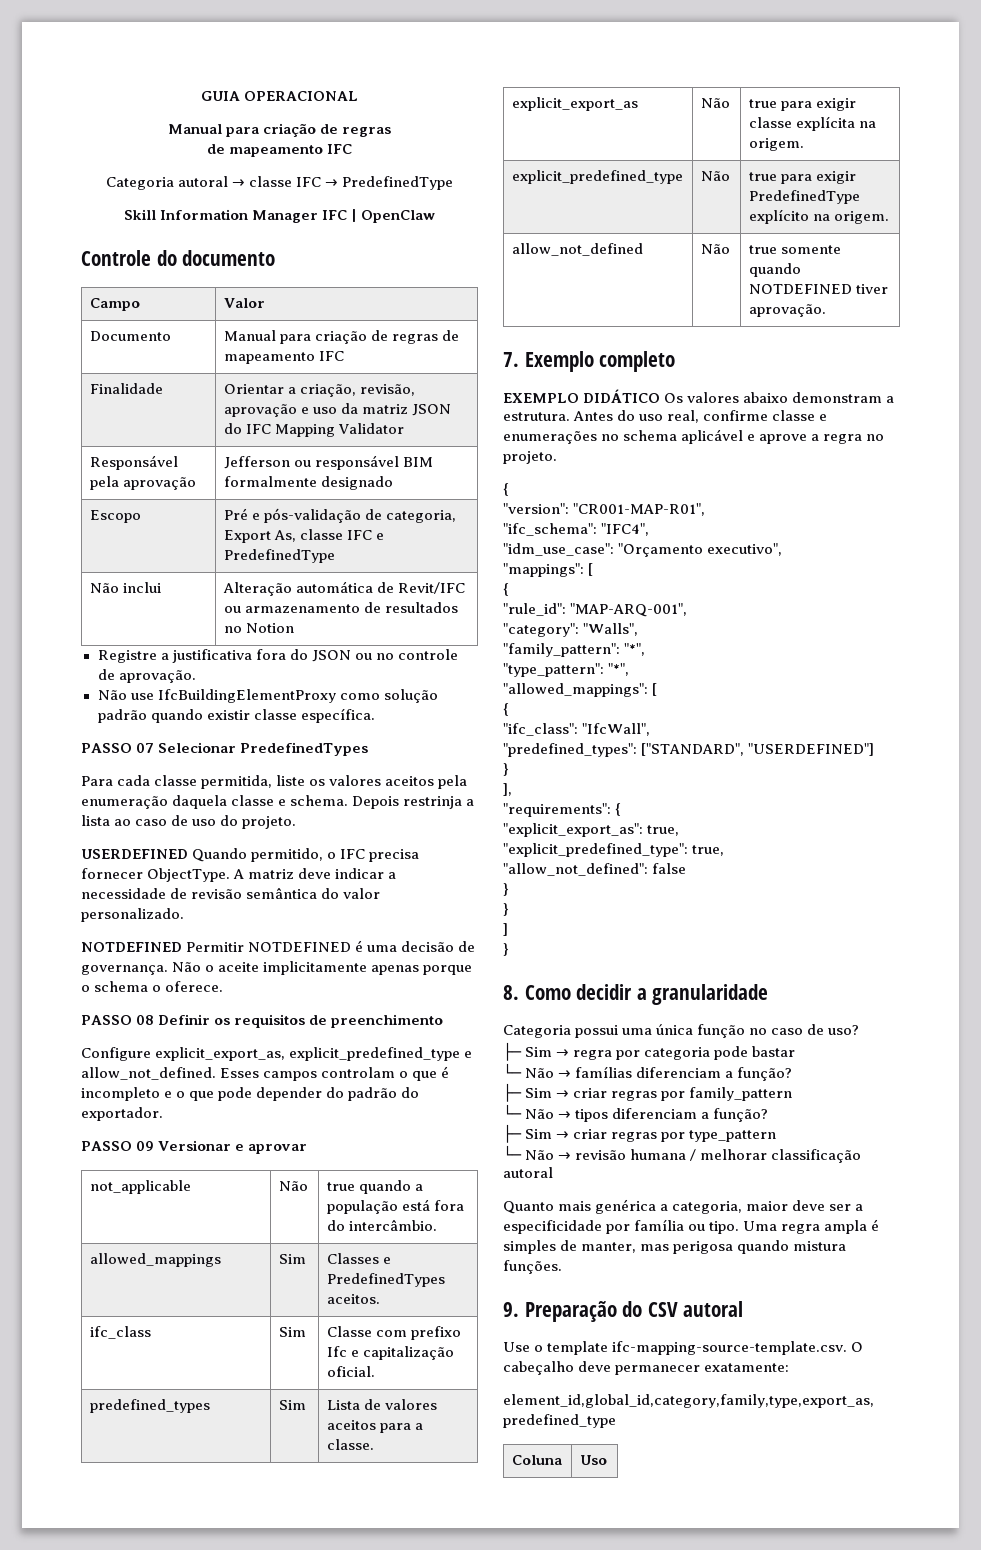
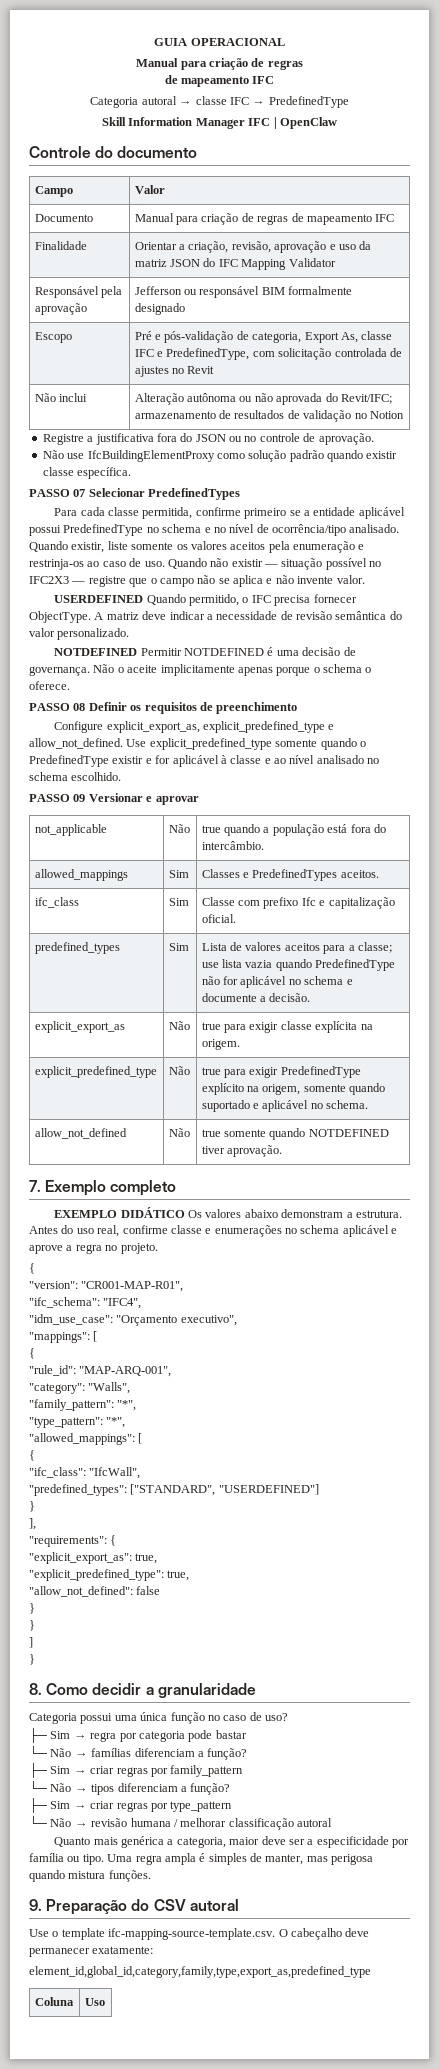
- Escopo | Pré e pós-validação de categoria, Export As, classe IFC e PredefinedType
- Não inclui | Alteração automática de Revit/IFC ou armazenamento de resultados no Notion
+ Escopo | Pré e pós-validação de categoria, Export As, classe IFC e PredefinedType, com solicitação controlada de ajustes no Revit
+ Não inclui | Alteração autônoma ou não aprovada do Revit/IFC; armazenamento de resultados de validação no Notion
- Para cada classe permitida, liste os valores aceitos pela enumeração daquela classe e schema. Depois restrinja a lista ao caso de uso do projeto.
+ Para cada classe permitida, confirme primeiro se a entidade aplicável possui PredefinedType no schema e no nível de ocorrência/tipo analisado. Quando existir, liste somente os valores aceitos pela enumeração e restrinja-os ao caso de uso. Quando não existir — situação possível no IFC2X3 — registre que o campo não se aplica e não invente valor.
- Esses campos controlam o que é incompleto e o que pode depender do padrão do exportador.
+ Use explicit_predefined_type somente quando o PredefinedType existir e for aplicável à classe e ao nível analisado no schema escolhido.
- predefined_types | Sim | Lista de valores aceitos para a classe.
+ predefined_types | Sim | Lista de valores aceitos para a classe; use lista vazia quando PredefinedType não for aplicável no schema e documente a decisão.
- explicit_predefined_type | Não | true para exigir PredefinedType explícito na origem.
+ explicit_predefined_type | Não | true para exigir PredefinedType explícito na origem, somente quando suportado e aplicável no schema.

